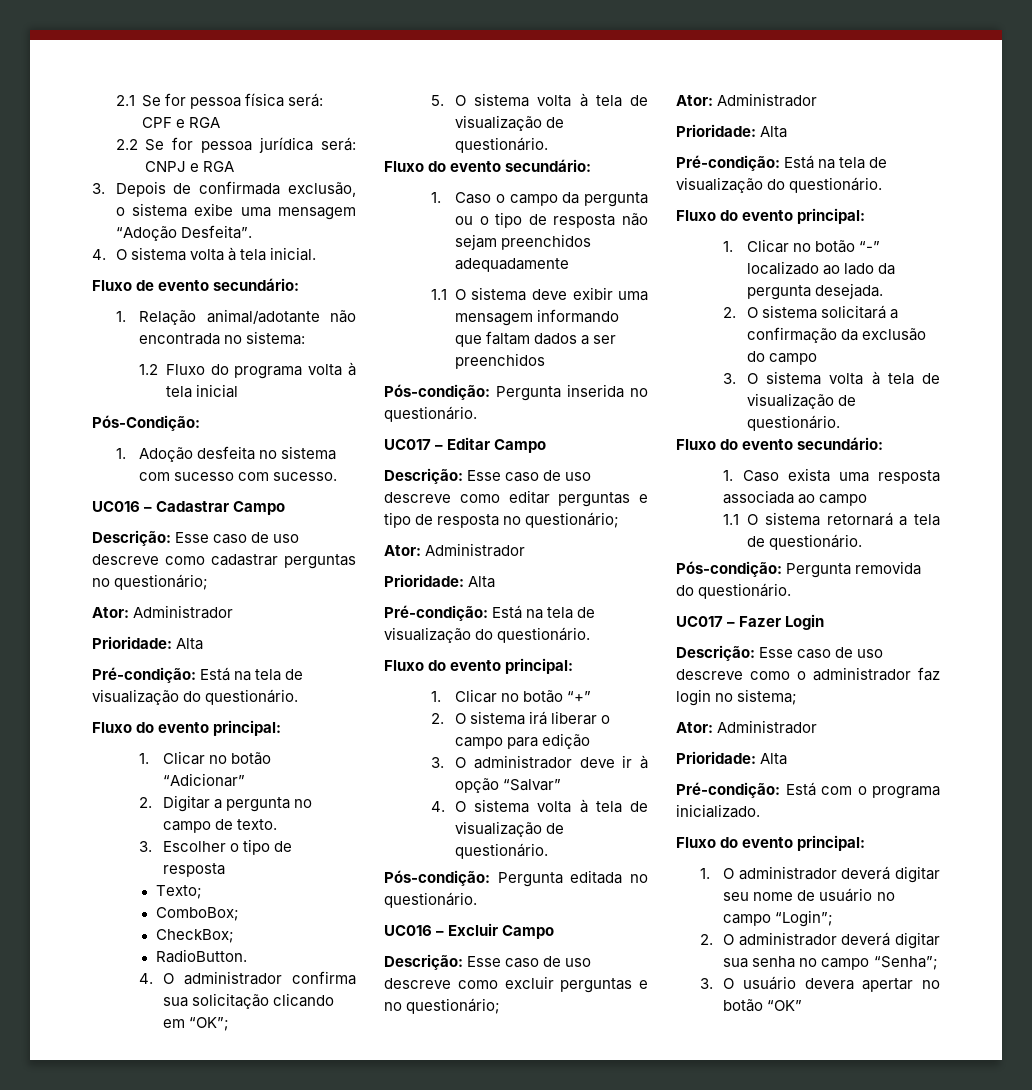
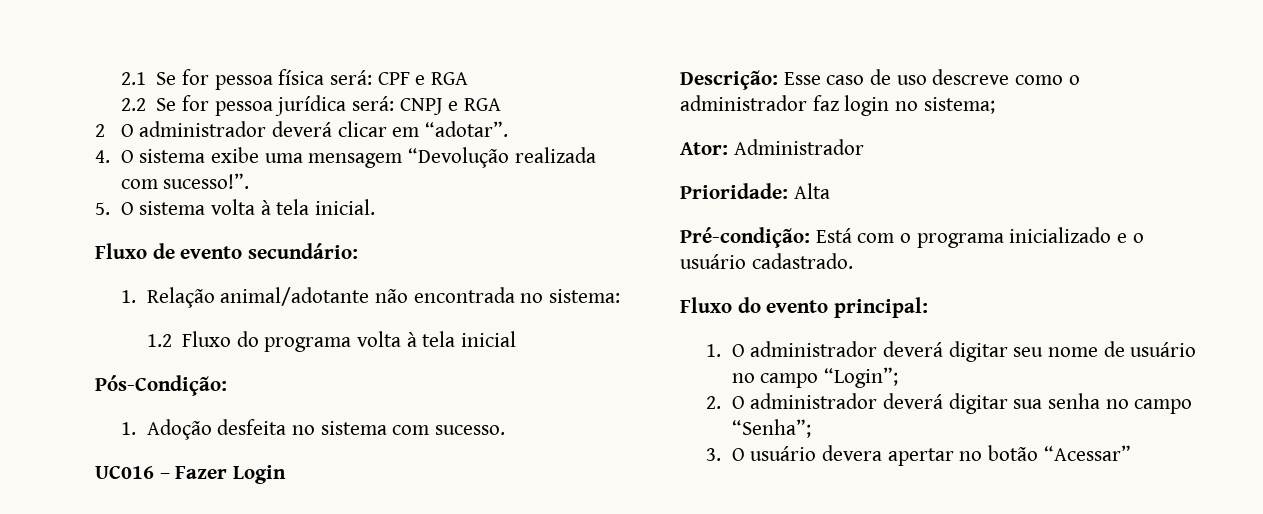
- 3. Depois de confirmada exclusão, o sistema exibe uma mensagem “Adoção Desfeita”.
- 4. O sistema volta à tela inicial.
+ 2 O administrador deverá clicar em “adotar”.
+ 4. O sistema exibe uma mensagem “Devolução realizada com sucesso!”.
+ 5. O sistema volta à tela inicial.
- 1. Adoção desfeita no sistema com sucesso com sucesso.
+ 1. Adoção desfeita no sistema com sucesso.
- UC016 – Cadastrar Campo
- Descrição: Esse caso de uso descreve como cadastrar perguntas no questionário;
- Ator: Administrador
- Prioridade: Alta
- Pré-condição: Está na tela de visualização do questionário.
- Fluxo do evento principal:
- 1. Clicar no botão “Adicionar”
- 2. Digitar a pergunta no campo de texto.
- 3. Escolher o tipo de resposta
- Texto;
- ComboBox;
- CheckBox;
- RadioButton.
- 4. O administrador confirma sua solicitação clicando em “OK”;
- 5. O sistema volta à tela de visualização de questionário.
- Fluxo do evento secundário:
- 1. Caso o campo da pergunta ou o tipo de resposta não sejam preenchidos adequadamente
- 1.1 O sistema deve exibir uma mensagem informando que faltam dados a ser preenchidos
- Pós-condição: Pergunta inserida no questionário.
- UC017 – Editar Campo
- Descrição: Esse caso de uso descreve como editar perguntas e tipo de resposta no questionário;
- Ator: Administrador
- Prioridade: Alta
- Pré-condição: Está na tela de visualização do questionário.
- Fluxo do evento principal:
- 1. Clicar no botão “+”
- 2. O sistema irá liberar o campo para edição
- 3. O administrador deve ir à opção “Salvar”
- 4. O sistema volta à tela de visualização de questionário.
- Pós-condição: Pergunta editada no questionário.
- UC016 – Excluir Campo
- Descrição: Esse caso de uso descreve como excluir perguntas e no questionário;
- Ator: Administrador
- Prioridade: Alta
- Pré-condição: Está na tela de visualização do questionário.
- Fluxo do evento principal:
- 1. Clicar no botão “-” localizado ao lado da pergunta desejada.
- 2. O sistema solicitará a confirmação da exclusão do campo
- 3. O sistema volta à tela de visualização de questionário.
- Fluxo do evento secundário:
- 1. Caso exista uma resposta associada ao campo
- 1.1 O sistema retornará a tela de questionário.
- Pós-condição: Pergunta removida do questionário.
- UC017 – Fazer Login
+ UC016 – Fazer Login
- Pré-condição: Está com o programa inicializado.
+ Pré-condição: Está com o programa inicializado e o usuário cadastrado.
- 3. O usuário devera apertar no botão “OK”
+ 3. O usuário devera apertar no botão “Acessar”

